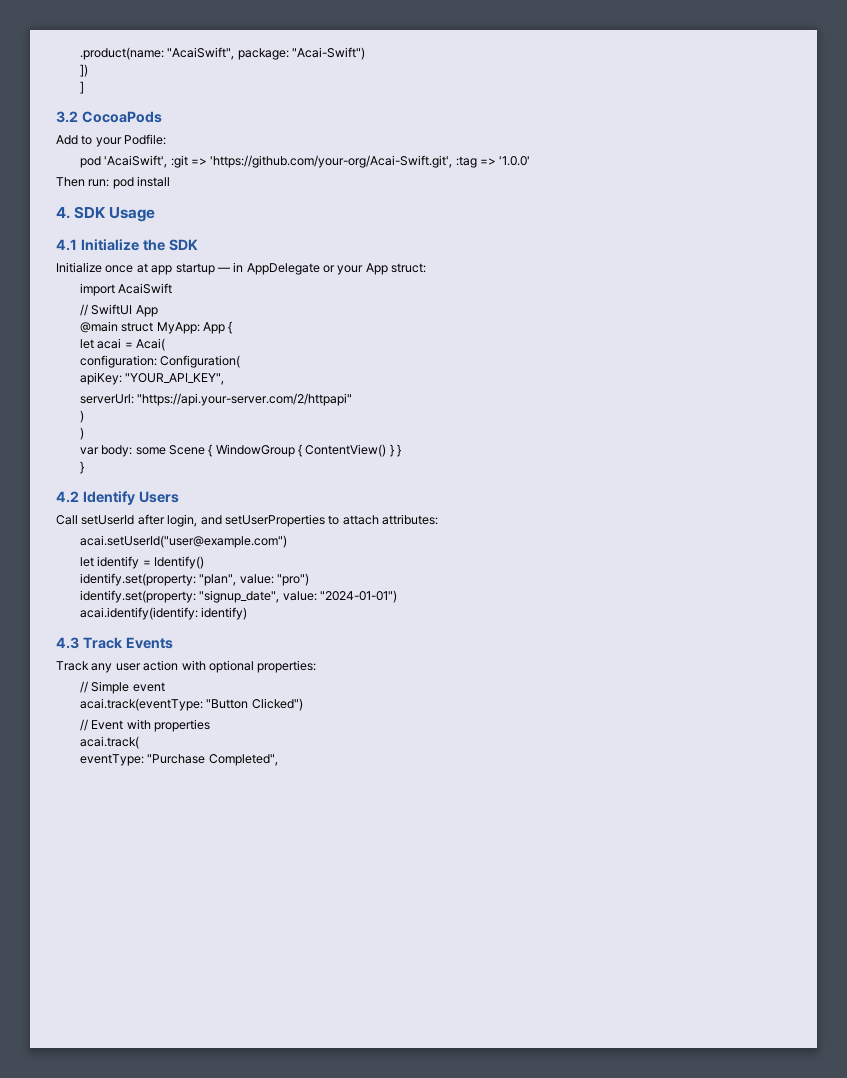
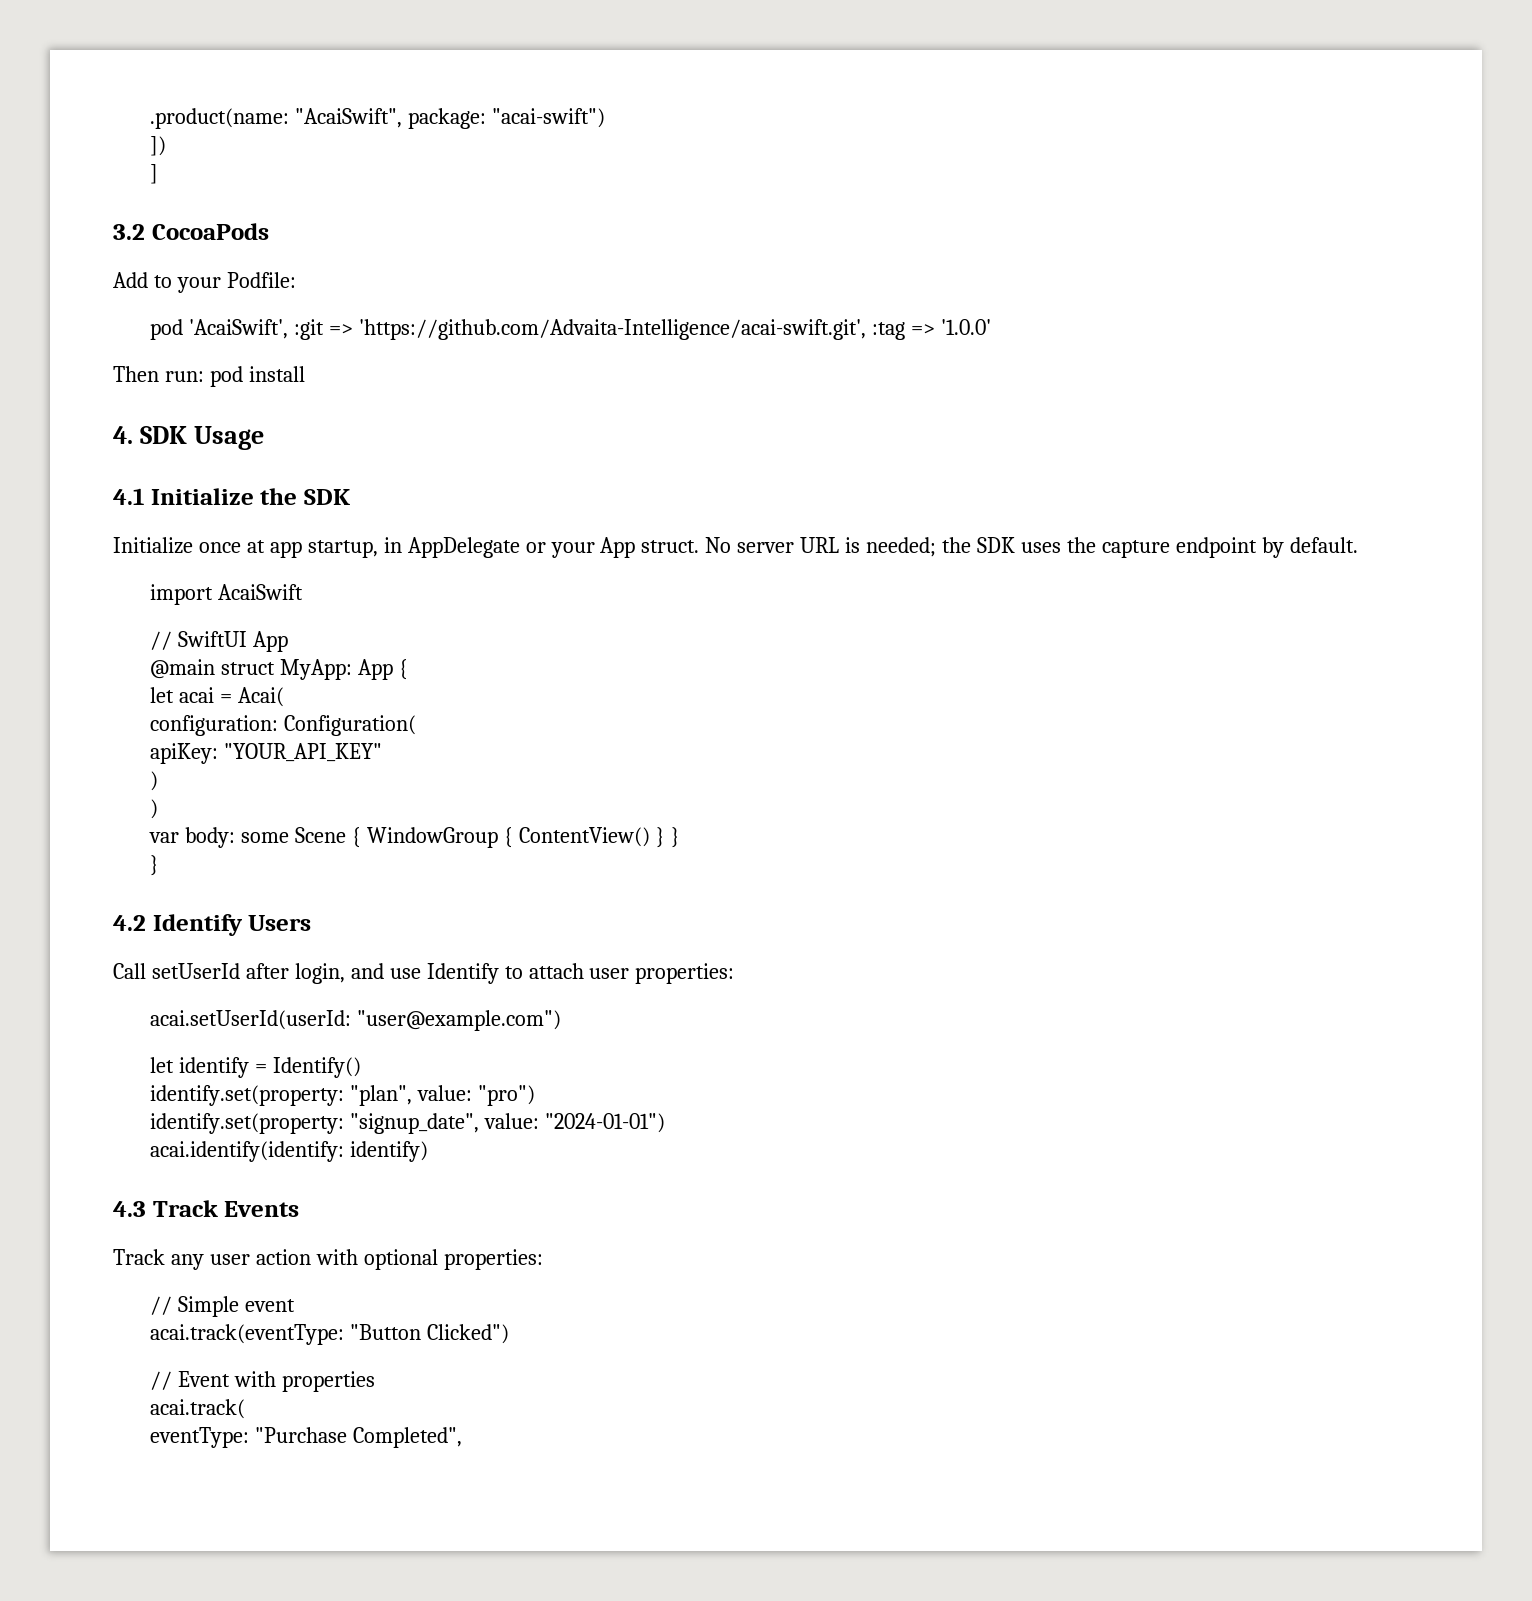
- .product(name: "AcaiSwift", package: "Acai-Swift")
+ .product(name: "AcaiSwift", package: "acai-swift")
- pod 'AcaiSwift', :git => 'https://github.com/your-org/Acai-Swift.git', :tag => '1.0.0'
+ pod 'AcaiSwift', :git => 'https://github.com/Advaita-Intelligence/acai-swift.git', :tag => '1.0.0'
- Initialize once at app startup — in AppDelegate or your App struct:
+ Initialize once at app startup, in AppDelegate or your App struct. No server URL is needed; the SDK uses the capture endpoint by default.
- apiKey: "YOUR_API_KEY",
- serverUrl: "https://api.your-server.com/2/httpapi"
+ apiKey: "YOUR_API_KEY"
- Call setUserId after login, and setUserProperties to attach attributes:
- acai.setUserId("user@example.com")
+ Call setUserId after login, and use Identify to attach user properties:
+ acai.setUserId(userId: "user@example.com")

